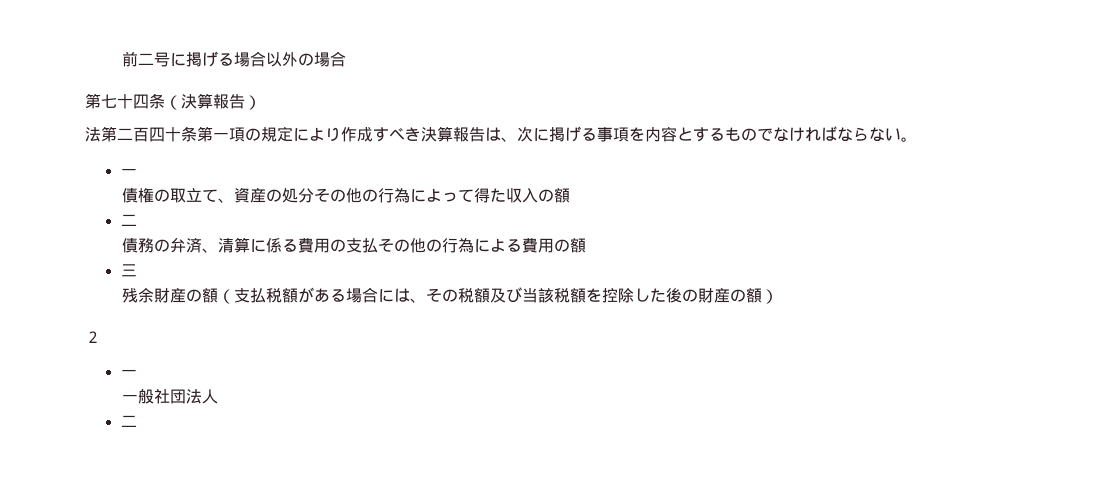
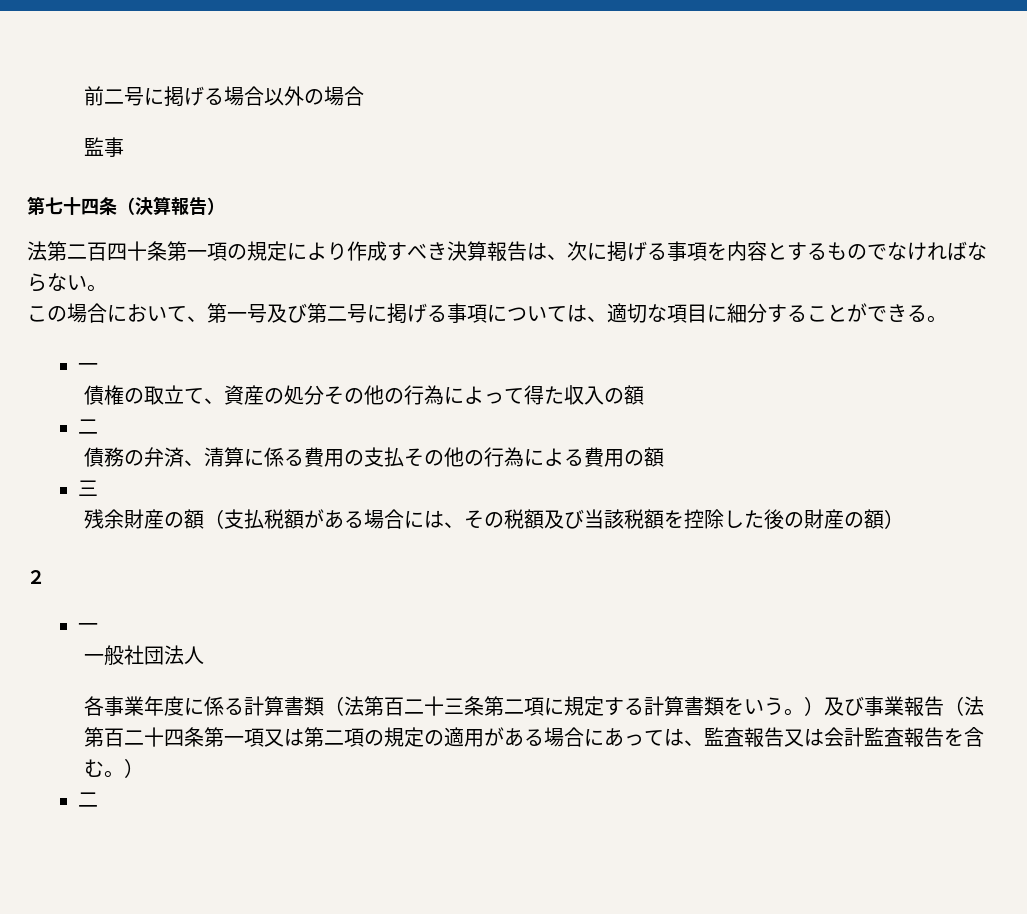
+ 監事
+ この場合において、第一号及び第二号に掲げる事項については、適切な項目に細分することができる。
+ 各事業年度に係る計算書類（法第百二十三条第二項に規定する計算書類をいう。）及び事業報告（法第百二十四条第一項又は第二項の規定の適用がある場合にあっては、監査報告又は会計監査報告を含む。）

